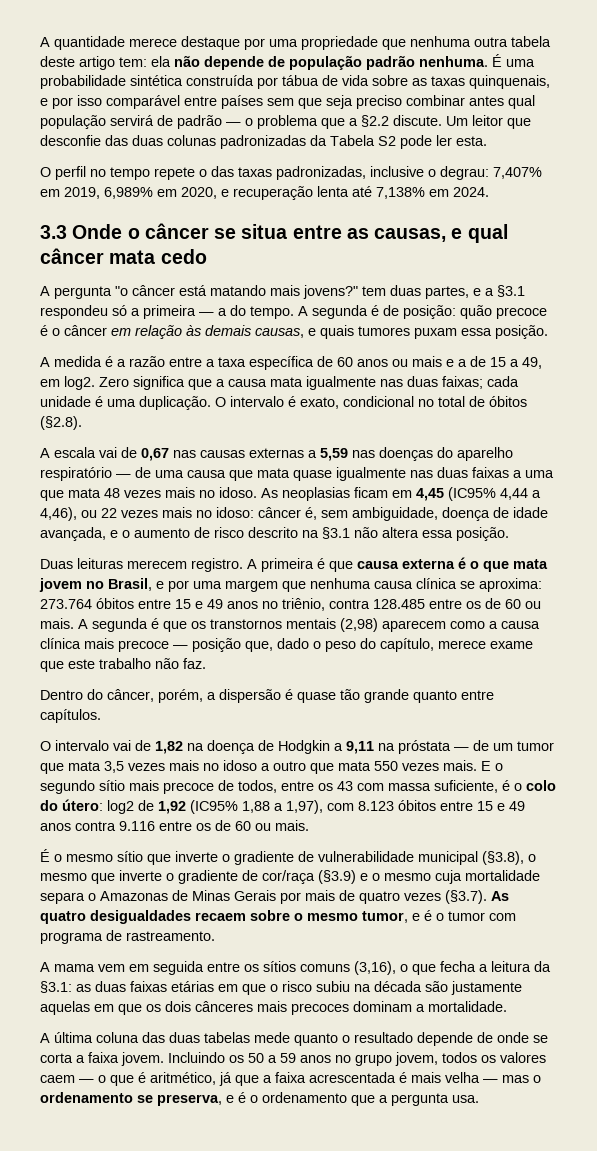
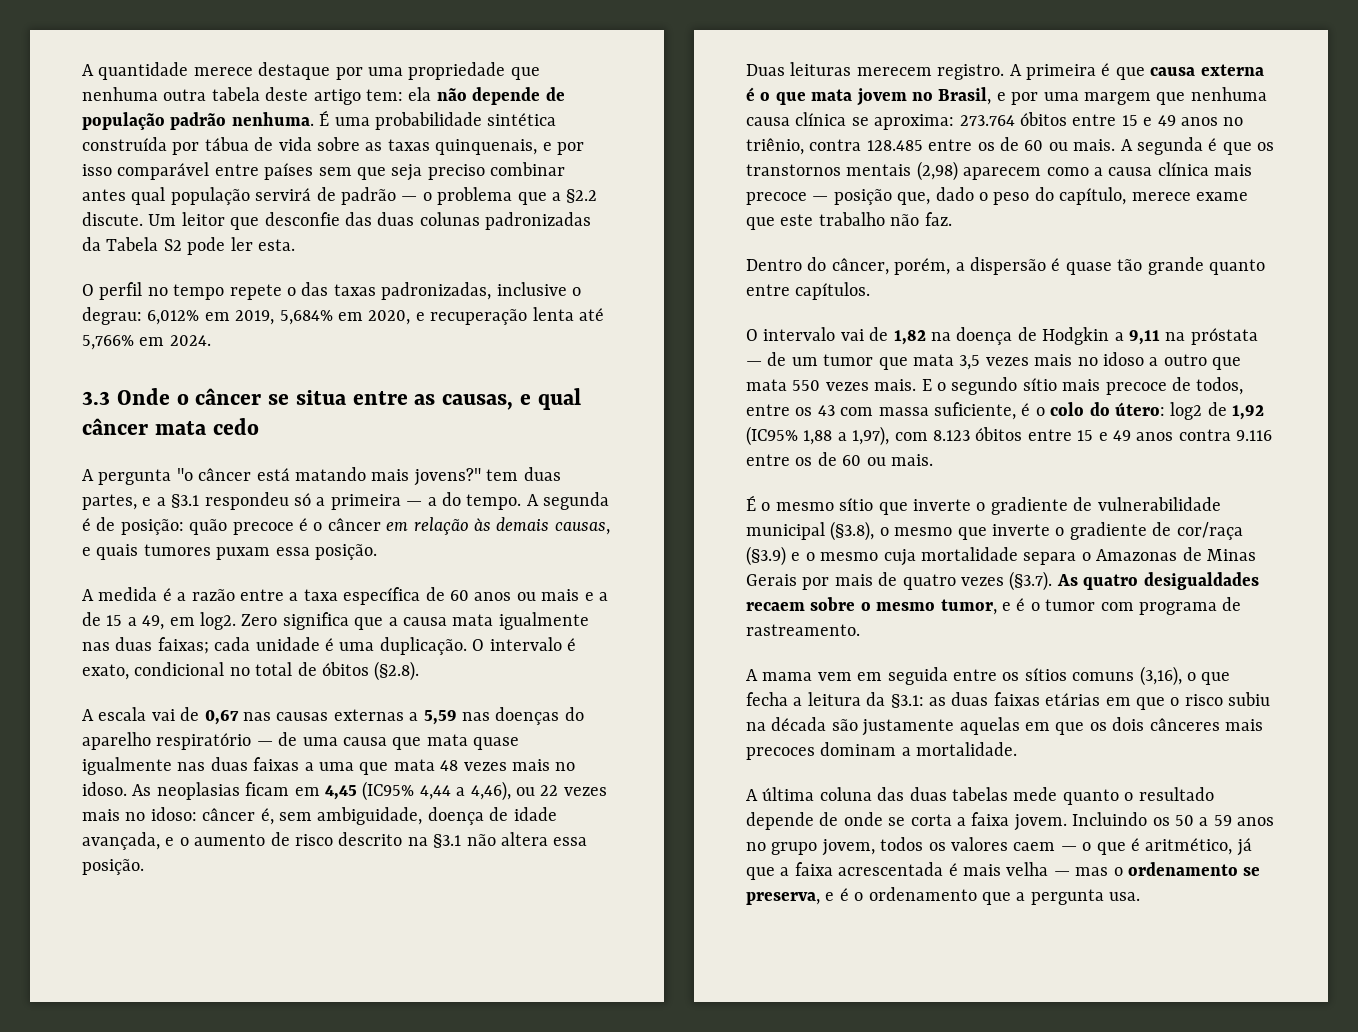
- O perfil no tempo repete o das taxas padronizadas, inclusive o degrau: 7,407% em 2019, 6,989% em 2020, e recuperação lenta até 7,138% em 2024.
+ O perfil no tempo repete o das taxas padronizadas, inclusive o degrau: 6,012% em 2019, 5,684% em 2020, e recuperação lenta até 5,766% em 2024.

